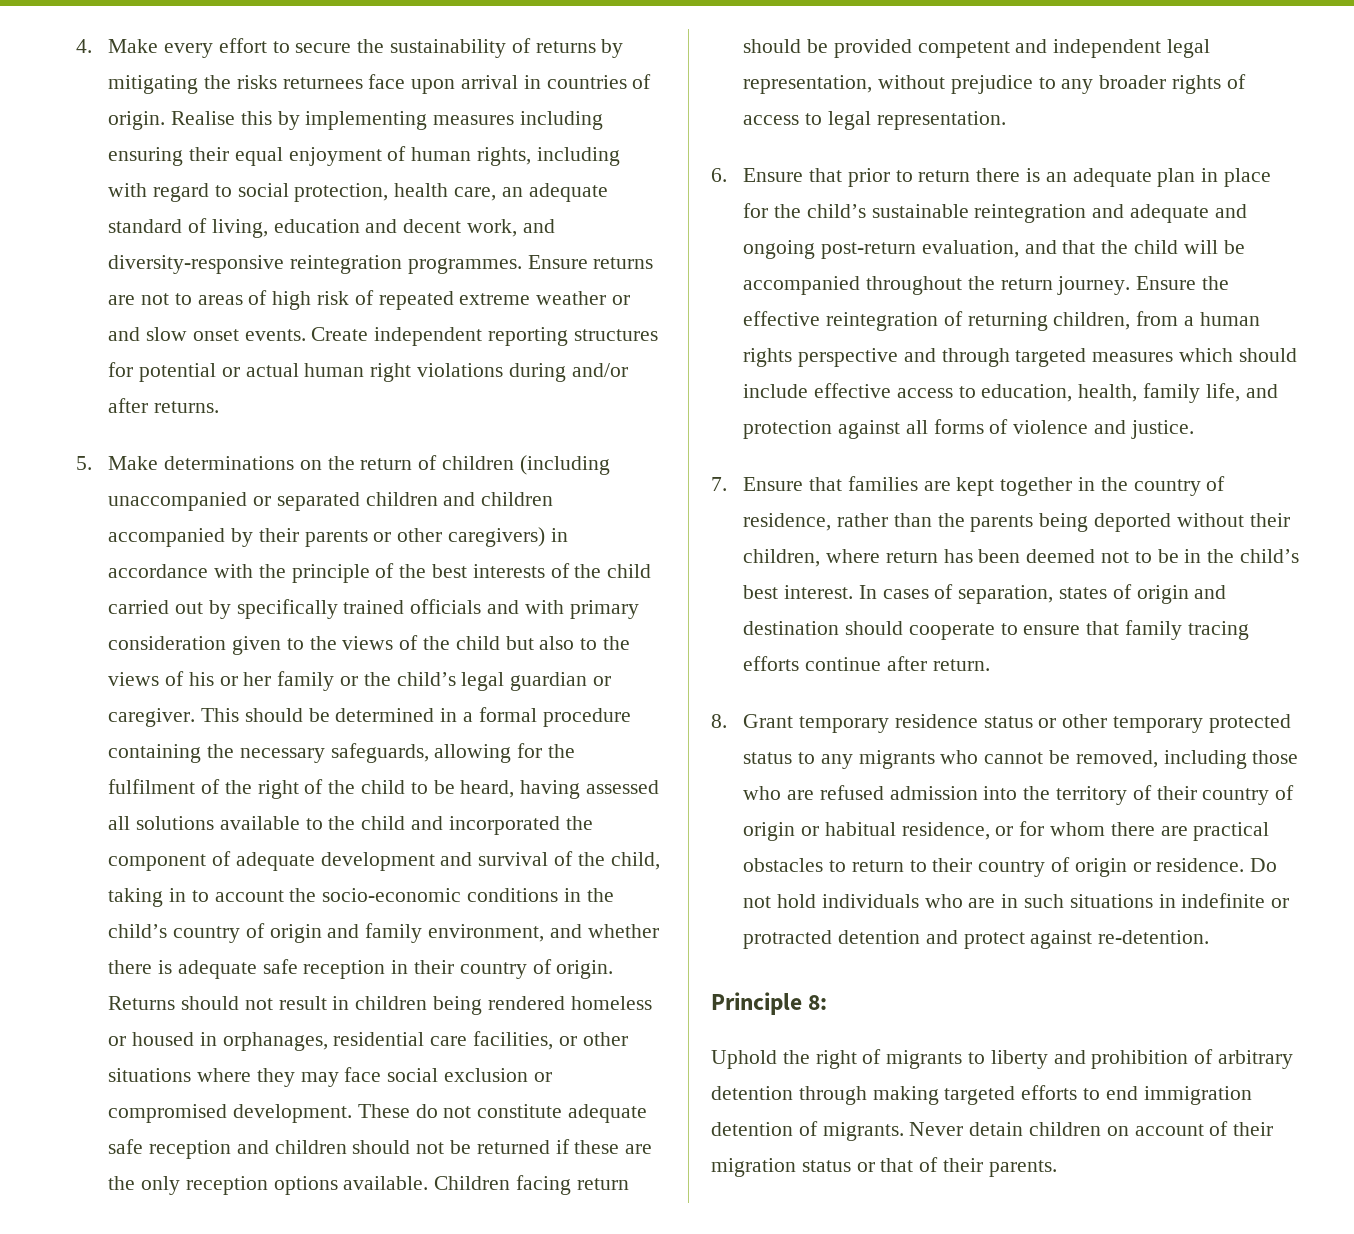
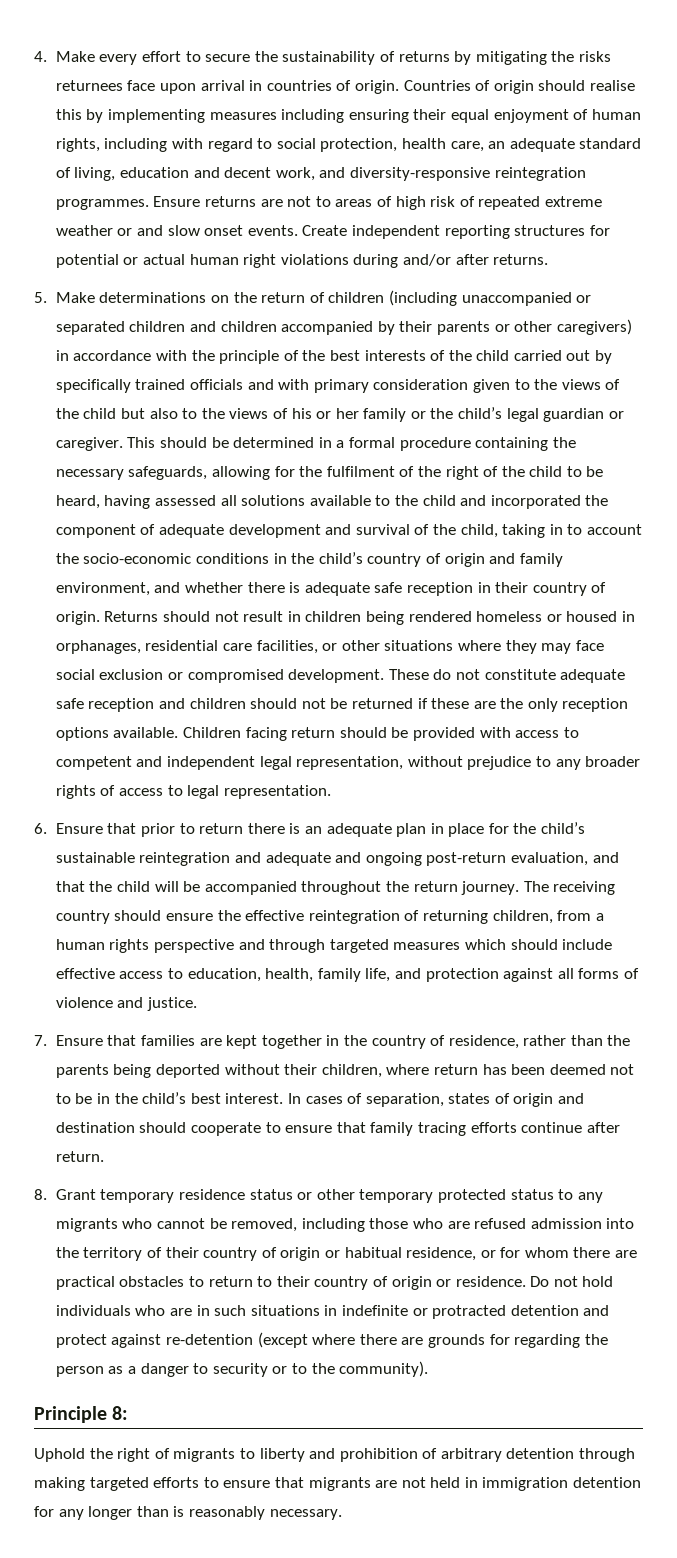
- Realise this by implementing measures including ensuring their equal enjoyment of human rights, including with regard to social protection, health care, an adequate standard of living, education and decent work, and diversity-responsive reintegration programmes.
+ Countries of origin should realise this by implementing measures including ensuring their equal enjoyment of human rights, including with regard to social protection, health care, an adequate standard of living, education and decent work, and diversity-responsive reintegration programmes.
- Children facing return should be provided competent and independent legal representation, without prejudice to any broader rights of access to legal representation.
+ Children facing return should be provided with access to competent and independent legal representation, without prejudice to any broader rights of access to legal representation.
- Ensure the effective reintegration of returning children, from a human rights perspective and through targeted measures which should include effective access to education, health, family life, and protection against all forms of violence and justice.
+ The receiving country should ensure the effective reintegration of returning children, from a human rights perspective and through targeted measures which should include effective access to education, health, family life, and protection against all forms of violence and justice.
- Do not hold individuals who are in such situations in indefinite or protracted detention and protect against re-detention.
+ Do not hold individuals who are in such situations in indefinite or protracted detention and protect against re-detention (except where there are grounds for regarding the person as a danger to security or to the community).
- Uphold the right of migrants to liberty and prohibition of arbitrary detention through making targeted efforts to end immigration detention of migrants. Never detain children on account of their migration status or that of their parents.
+ Uphold the right of migrants to liberty and prohibition of arbitrary detention through making targeted efforts to ensure that migrants are not held in immigration detention for any longer than is reasonably necessary.

